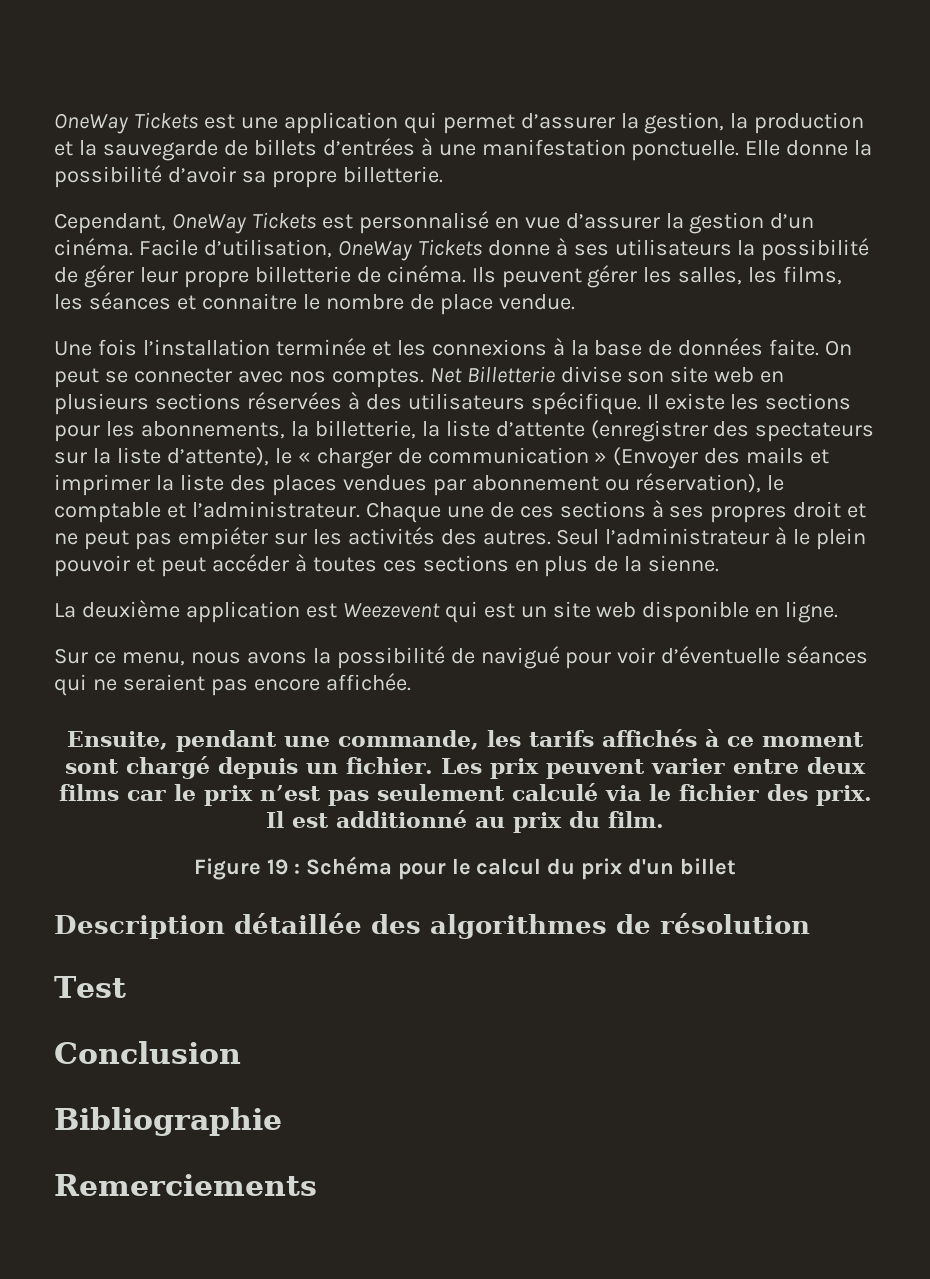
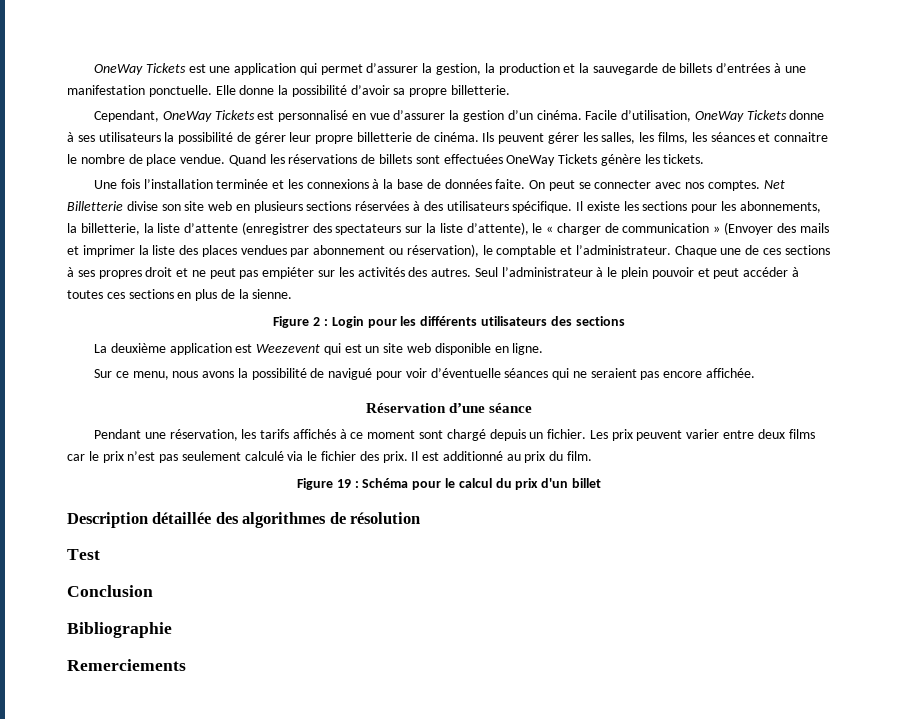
+ Quand les réservations de billets sont effectuées OneWay Tickets génère les tickets.
+ Figure 2 : Login pour les différents utilisateurs des sections
- Ensuite, pendant une commande, les tarifs affichés à ce moment sont chargé depuis un fichier.
+ Réservation d’une séance
+ Pendant une réservation, les tarifs affichés à ce moment sont chargé depuis un fichier.

